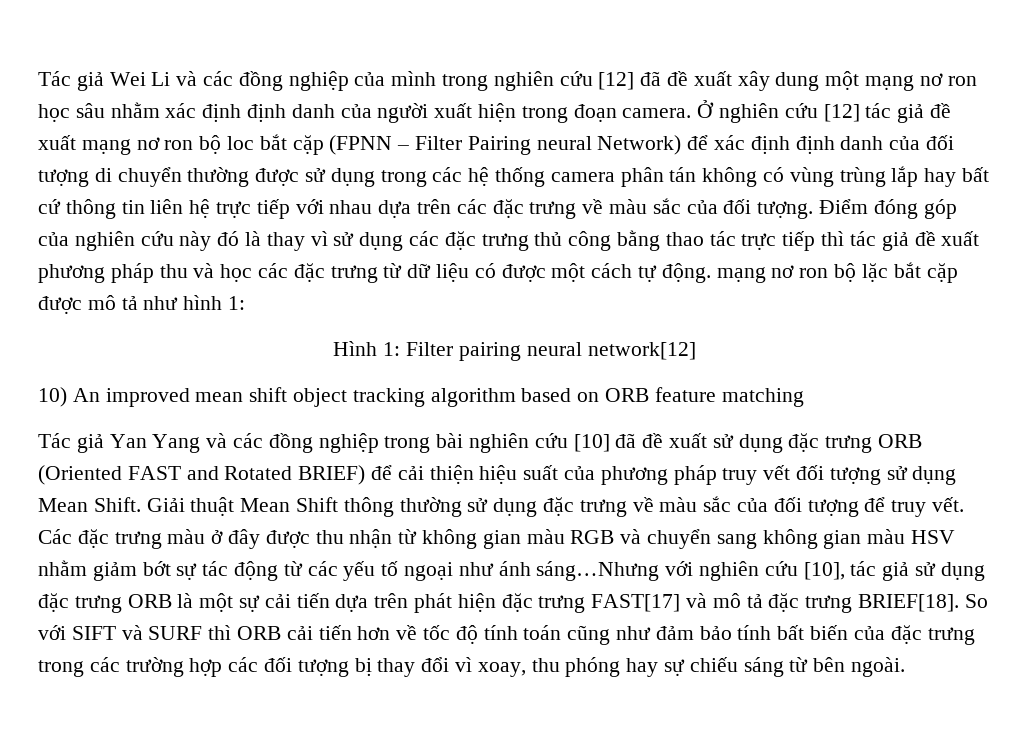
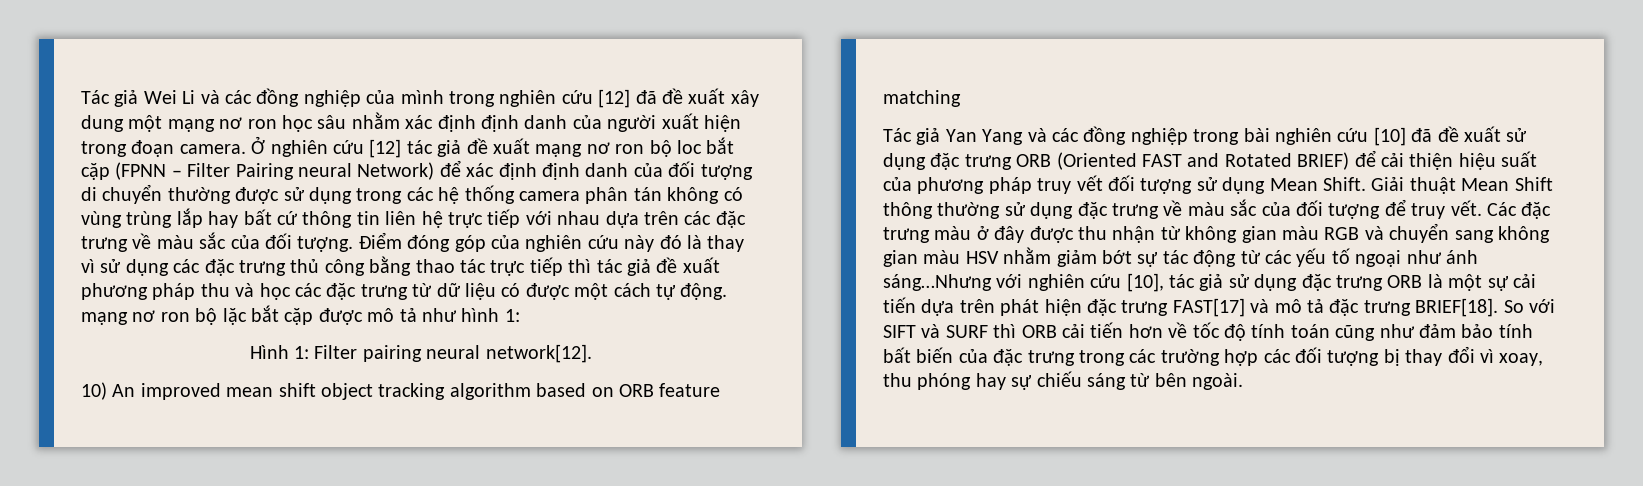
- Hình 1: Filter pairing neural network[12]
+ Hình 1: Filter pairing neural network[12].

